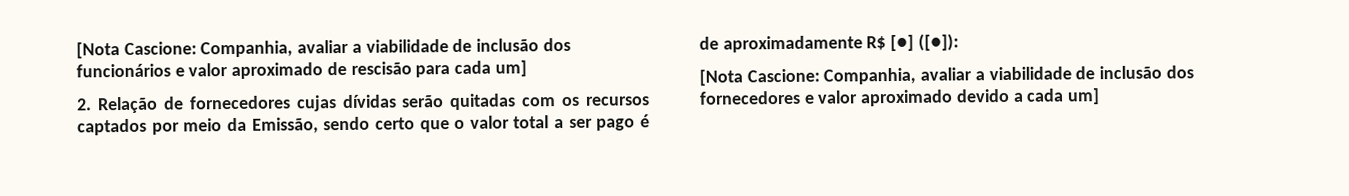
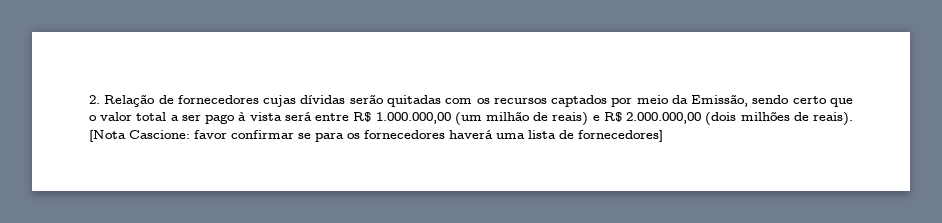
- [Nota Cascione: Companhia, avaliar a viabilidade de inclusão dos funcionários e valor aproximado de rescisão para cada um]
- 2. Relação de fornecedores cujas dívidas serão quitadas com os recursos captados por meio da Emissão, sendo certo que o valor total a ser pago é de aproximadamente R$ [●] ([●]):
- [Nota Cascione: Companhia, avaliar a viabilidade de inclusão dos fornecedores e valor aproximado devido a cada um]
+ 2. Relação de fornecedores cujas dívidas serão quitadas com os recursos captados por meio da Emissão, sendo certo que o valor total a ser pago à vista será entre R$ 1.000.000,00 (um milhão de reais) e R$ 2.000.000,00 (dois milhões de reais). [Nota Cascione: favor confirmar se para os fornecedores haverá uma lista de fornecedores]

